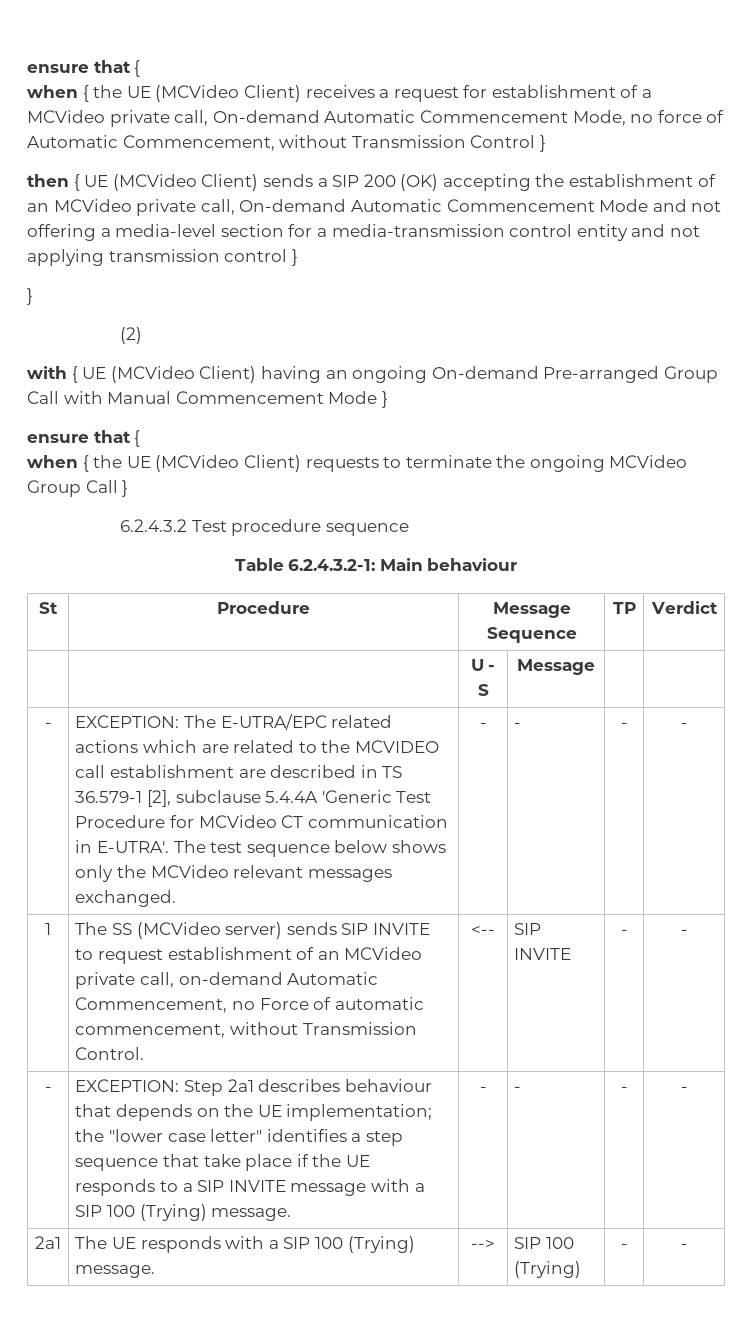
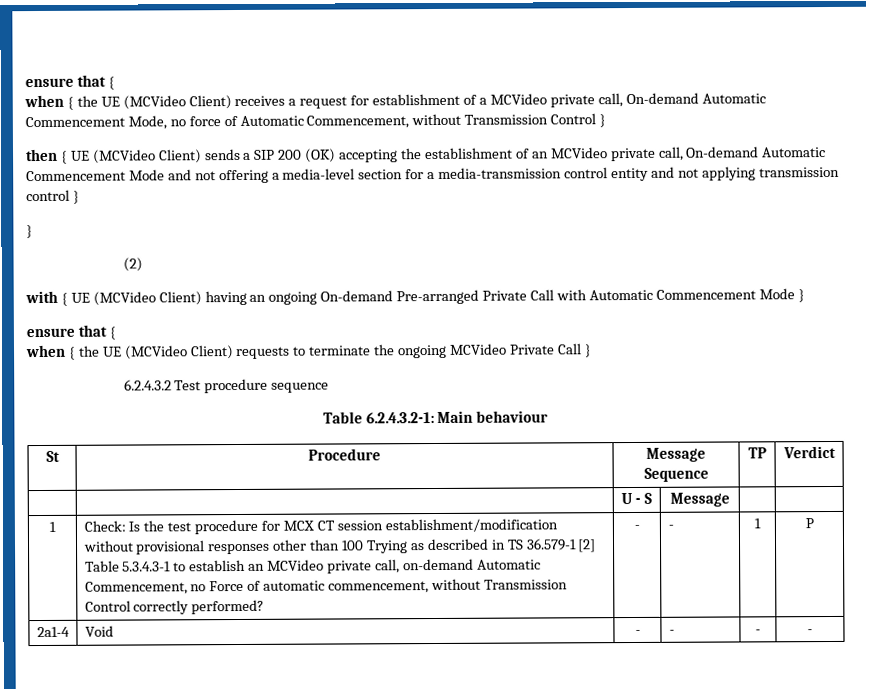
- with { UE (MCVideo Client) having an ongoing On-demand Pre-arranged Group Call with Manual Commencement Mode }
+ with { UE (MCVideo Client) having an ongoing On-demand Pre-arranged Private Call with Automatic Commencement Mode }
- when { the UE (MCVideo Client) requests to terminate the ongoing MCVideo Group Call }
+ when { the UE (MCVideo Client) requests to terminate the ongoing MCVideo Private Call }
- - | EXCEPTION: The E-UTRA/EPC related actions which are related to the MCVIDEO call establishment are described in TS 36.579-1 [2], subclause 5.4.4A 'Generic Test Procedure for MCVideo CT communication in E-UTRA'. The test sequence below shows only the MCVideo relevant messages exchanged. | - | - | - | -
- 1 | The SS (MCVideo server) sends SIP INVITE to request establishment of an MCVideo private call, on-demand Automatic Commencement, no Force of automatic commencement, without Transmission Control. | <-- | SIP INVITE | - | -
- - | EXCEPTION: Step 2a1 describes behaviour that depends on the UE implementation; the "lower case letter" identifies a step sequence that take place if the UE responds to a SIP INVITE message with a SIP 100 (Trying) message. | - | - | - | -
- 2a1 | The UE responds with a SIP 100 (Trying) message. | --> | SIP 100 (Trying) | - | -
+ 1 | Check: Is the test procedure for MCX CT session establishment/modification without provisional responses other than 100 Trying as described in TS 36.579-1 [2] Table 5.3.4.3-1 to establish an MCVideo private call, on-demand Automatic Commencement, no Force of automatic commencement, without Transmission Control correctly performed? | - | - | 1 | P
+ 2a1-4 | Void | - | - | - | -

